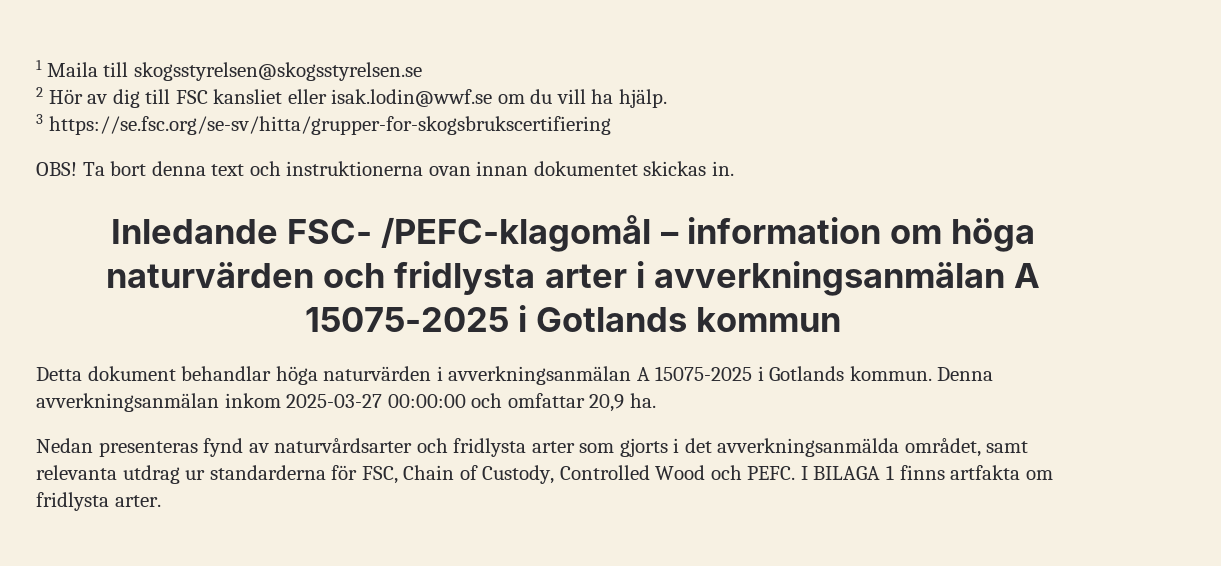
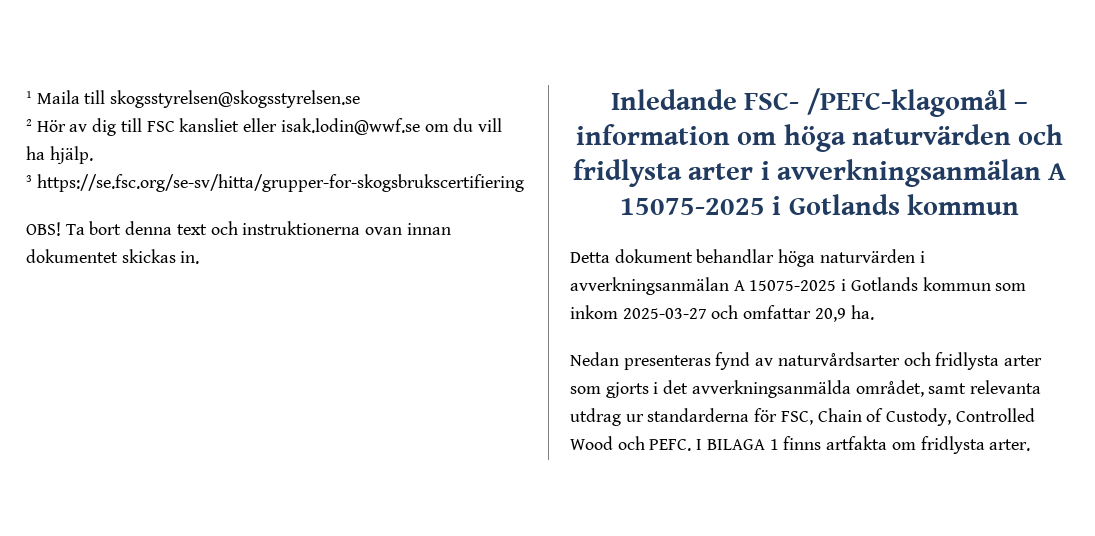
- Detta dokument behandlar höga naturvärden i avverkningsanmälan A 15075-2025 i Gotlands kommun. Denna avverkningsanmälan inkom 2025-03-27 00:00:00 och omfattar 20,9 ha.
+ Detta dokument behandlar höga naturvärden i avverkningsanmälan A 15075-2025 i Gotlands kommun som inkom 2025-03-27 och omfattar 20,9 ha.

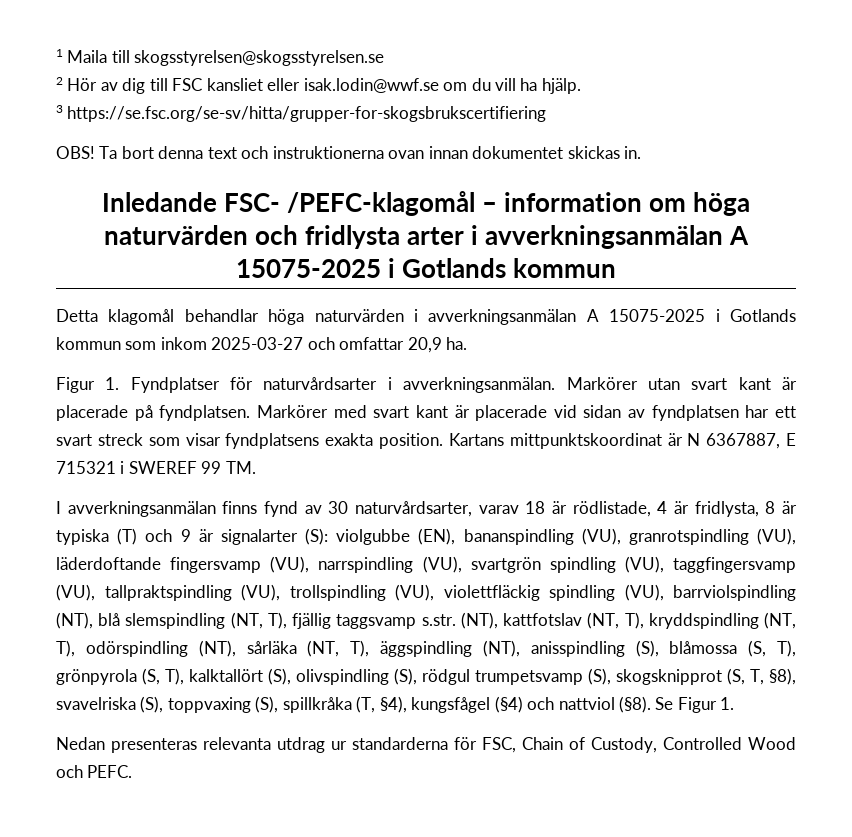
- Detta dokument behandlar höga naturvärden i avverkningsanmälan A 15075-2025 i Gotlands kommun som inkom 2025-03-27 och omfattar 20,9 ha.
+ Detta klagomål behandlar höga naturvärden i avverkningsanmälan A 15075-2025 i Gotlands kommun som inkom 2025-03-27 och omfattar 20,9 ha.
- Nedan presenteras fynd av naturvårdsarter och fridlysta arter som gjorts i det avverkningsanmälda området, samt relevanta utdrag ur standarderna för FSC, Chain of Custody, Controlled Wood och PEFC. I BILAGA 1 finns artfakta om fridlysta arter.
+ Figur 1. Fyndplatser för naturvårdsarter i avverkningsanmälan. Markörer utan svart kant är placerade på fyndplatsen. Markörer med svart kant är placerade vid sidan av fyndplatsen har ett svart streck som visar fyndplatsens exakta position. Kartans mittpunktskoordinat är N 6367887, E 715321 i SWEREF 99 TM.
+ I avverkningsanmälan finns fynd av 30 naturvårdsarter, varav 18 är rödlistade, 4 är fridlysta, 8 är typiska (T) och 9 är signalarter (S): violgubbe (EN), bananspindling (VU), granrotspindling (VU), läderdoftande fingersvamp (VU), narrspindling (VU), svartgrön spindling (VU), taggfingersvamp (VU), tallpraktspindling (VU), trollspindling (VU), violettfläckig spindling (VU), barrviolspindling (NT), blå slemspindling (NT, T), fjällig taggsvamp s.str. (NT), kattfotslav (NT, T), kryddspindling (NT, T), odörspindling (NT), sårläka (NT, T), äggspindling (NT), anisspindling (S), blåmossa (S, T), grönpyrola (S, T), kalktallört (S), olivspindling (S), rödgul trumpetsvamp (S), skogsknipprot (S, T, §8), svavelriska (S), toppvaxing (S), spillkråka (T, §4), kungsfågel (§4) och nattviol (§8). Se Figur 1.
+ Nedan presenteras relevanta utdrag ur standarderna för FSC, Chain of Custody, Controlled Wood och PEFC.

